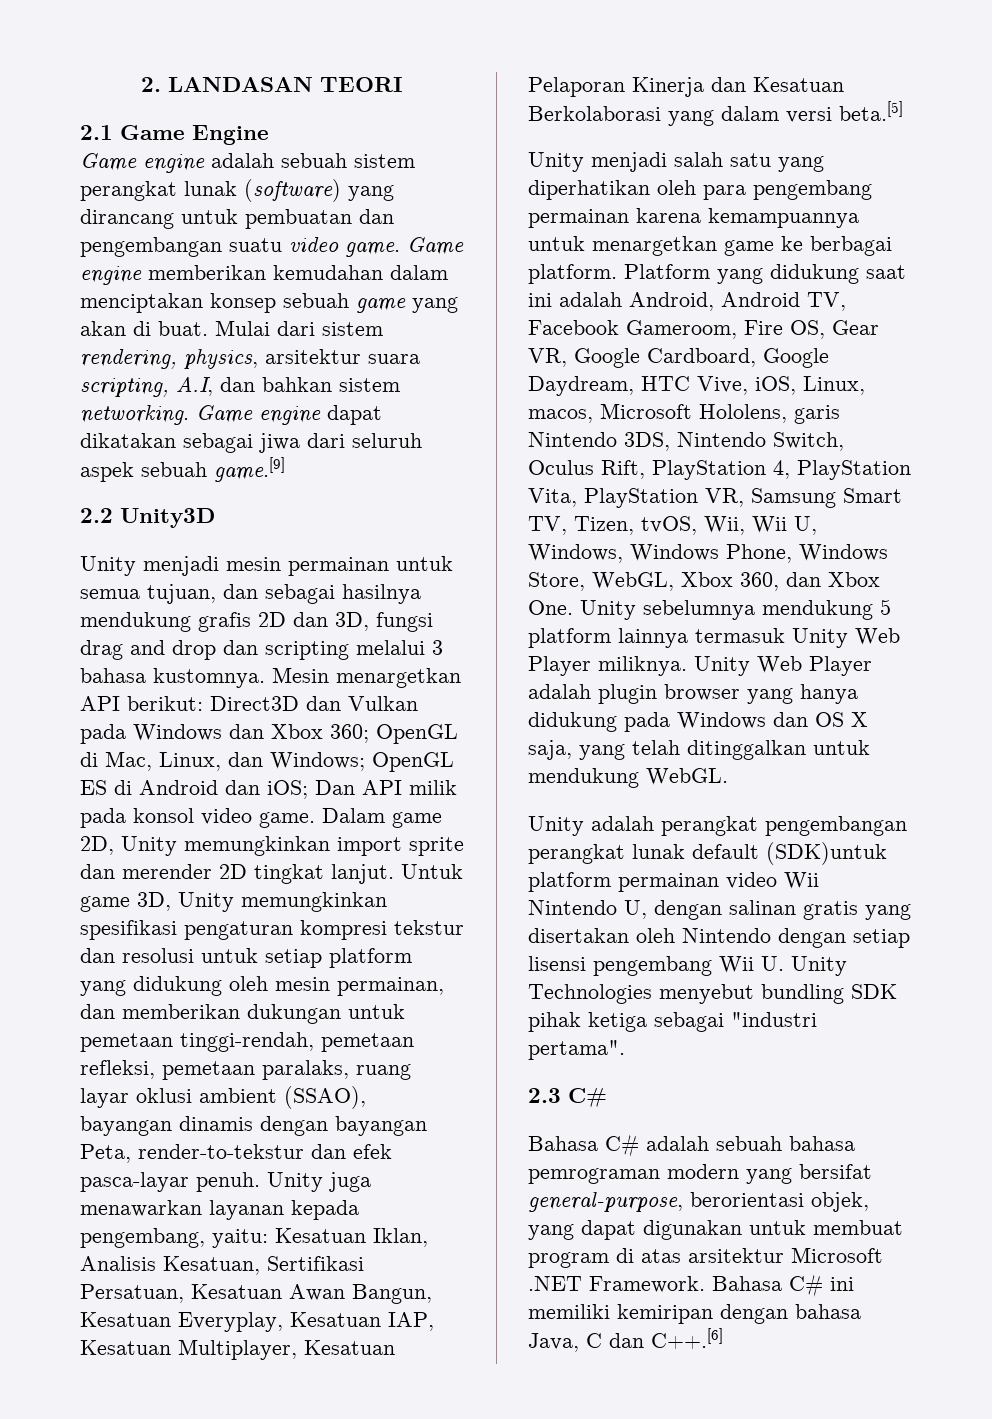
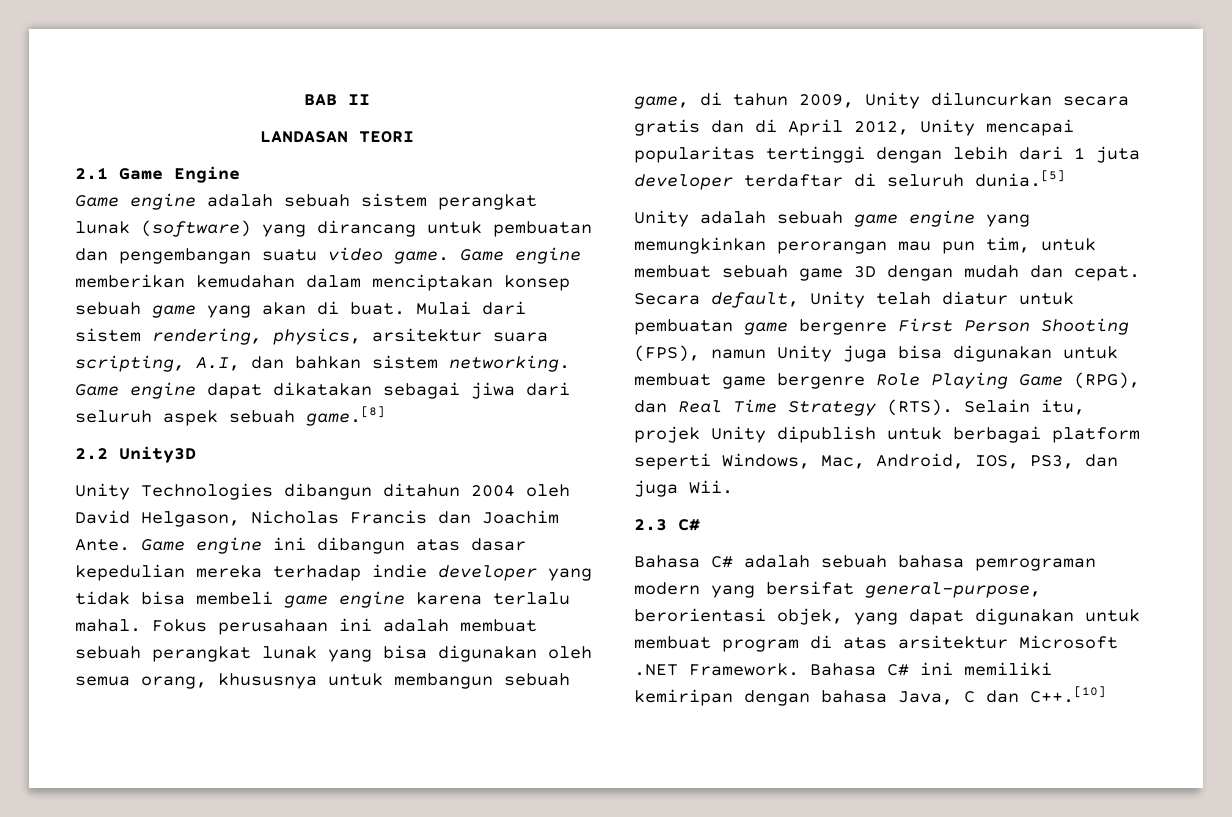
- 2. LANDASAN TEORI
+ BAB II
+ LANDASAN TEORI
- Game engine dapat dikatakan sebagai jiwa dari seluruh aspek sebuah game.[9]
+ Game engine dapat dikatakan sebagai jiwa dari seluruh aspek sebuah game.[8]
- Unity menjadi mesin permainan untuk semua tujuan, dan sebagai hasilnya mendukung grafis 2D dan 3D, fungsi drag and drop dan scripting melalui 3 bahasa kustomnya. Mesin menargetkan API berikut: Direct3D dan Vulkan pada Windows dan Xbox 360; OpenGL di Mac, Linux, dan Windows; OpenGL ES di Android dan iOS; Dan API milik pada konsol video game. Dalam game 2D, Unity memungkinkan import sprite dan merender 2D tingkat lanjut. Untuk game 3D, Unity memungkinkan spesifikasi pengaturan kompresi tekstur dan resolusi untuk setiap platform yang didukung oleh mesin permainan, dan memberikan dukungan untuk pemetaan tinggi-rendah, pemetaan refleksi, pemetaan paralaks, ruang layar oklusi ambient (SSAO), bayangan dinamis dengan bayangan Peta, render-to-tekstur dan efek pasca-layar penuh. Unity juga menawarkan layanan kepada pengembang, yaitu: Kesatuan Iklan, Analisis Kesatuan, Sertifikasi Persatuan, Kesatuan Awan Bangun, Kesatuan Everyplay, Kesatuan IAP, Kesatuan Multiplayer, Kesatuan Pelaporan Kinerja dan Kesatuan Berkolaborasi yang dalam versi beta.[5]
- Unity menjadi salah satu yang diperhatikan oleh para pengembang permainan karena kemampuannya untuk menargetkan game ke berbagai platform. Platform yang didukung saat ini adalah Android, Android TV, Facebook Gameroom, Fire OS, Gear VR, Google Cardboard, Google Daydream, HTC Vive, iOS, Linux, macos, Microsoft Hololens, garis Nintendo 3DS, Nintendo Switch, Oculus Rift, PlayStation 4, PlayStation Vita, PlayStation VR, Samsung Smart TV, Tizen, tvOS, Wii, Wii U, Windows, Windows Phone, Windows Store, WebGL, Xbox 360, dan Xbox One. Unity sebelumnya mendukung 5 platform lainnya termasuk Unity Web Player miliknya. Unity Web Player adalah plugin browser yang hanya didukung pada Windows dan OS X saja, yang telah ditinggalkan untuk mendukung WebGL.
- Unity adalah perangkat pengembangan perangkat lunak default (SDK)untuk platform permainan video Wii Nintendo U, dengan salinan gratis yang disertakan oleh Nintendo dengan setiap lisensi pengembang Wii U. Unity Technologies menyebut bundling SDK pihak ketiga sebagai "industri pertama".
+ Unity Technologies dibangun ditahun 2004 oleh David Helgason, Nicholas Francis dan Joachim Ante. Game engine ini dibangun atas dasar kepedulian mereka terhadap indie developer yang tidak bisa membeli game engine karena terlalu mahal. Fokus perusahaan ini adalah membuat sebuah perangkat lunak yang bisa digunakan oleh semua orang, khususnya untuk membangun sebuah game, di tahun 2009, Unity diluncurkan secara gratis dan di April 2012, Unity mencapai popularitas tertinggi dengan lebih dari 1 juta developer terdaftar di seluruh dunia.[5]
+ Unity adalah sebuah game engine yang memungkinkan perorangan mau pun tim, untuk membuat sebuah game 3D dengan mudah dan cepat. Secara default, Unity telah diatur untuk pembuatan game bergenre First Person Shooting (FPS), namun Unity juga bisa digunakan untuk membuat game bergenre Role Playing Game (RPG), dan Real Time Strategy (RTS). Selain itu, projek Unity dipublish untuk berbagai platform seperti Windows, Mac, Android, IOS, PS3, dan juga Wii.
- Bahasa C# ini memiliki kemiripan dengan bahasa Java, C dan C++.[6]
+ Bahasa C# ini memiliki kemiripan dengan bahasa Java, C dan C++.[10]

